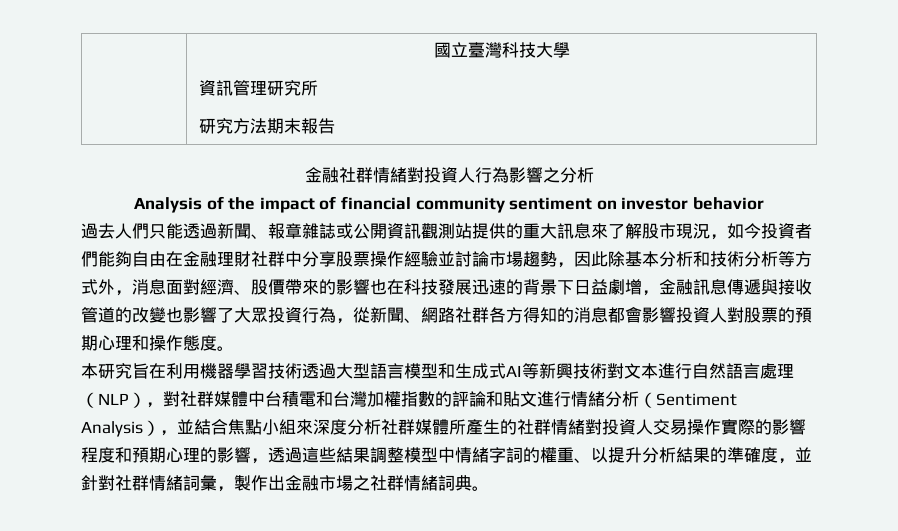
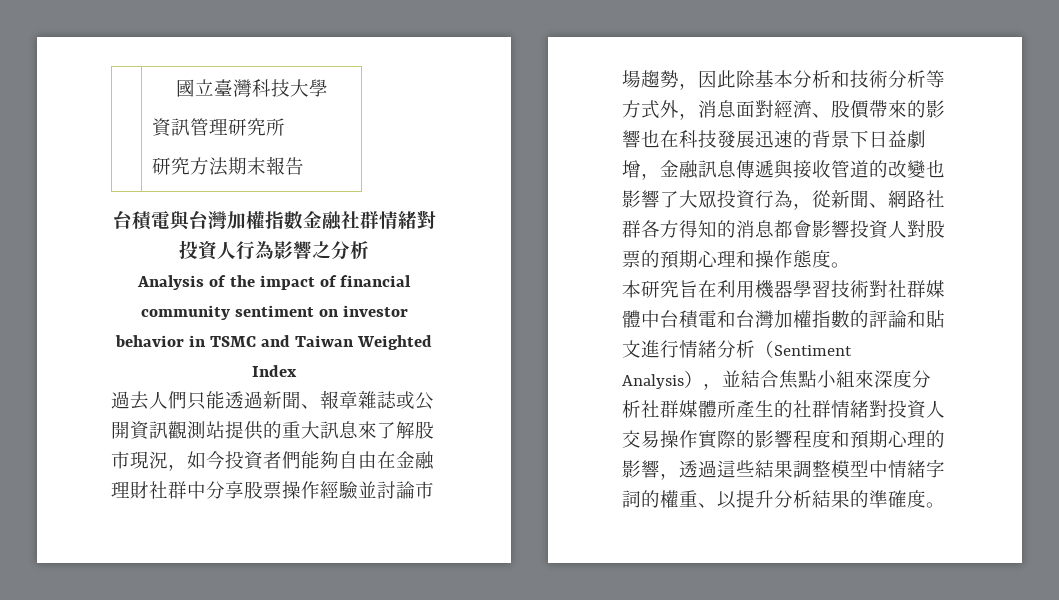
- 金融社群情緒對投資人行為影響之分析
+ 台積電與台灣加權指數金融社群情緒對投資人行為影響之分析
- Analysis of the impact of financial community sentiment on investor behavior
+ Analysis of the impact of financial community sentiment on investor behavior in TSMC and Taiwan Weighted Index
- 本研究旨在利用機器學習技術透過大型語言模型和生成式AI等新興技術對文本進行自然語言處理（NLP），對社群媒體中台積電和台灣加權指數的評論和貼文進行情緒分析（Sentiment Analysis），並結合焦點小組來深度分析社群媒體所產生的社群情緒對投資人交易操作實際的影響程度和預期心理的影響，透過這些結果調整模型中情緒字詞的權重、以提升分析結果的準確度，並針對社群情緒詞彙，製作出金融市場之社群情緒詞典。
+ 本研究旨在利用機器學習技術對社群媒體中台積電和台灣加權指數的評論和貼文進行情緒分析（Sentiment Analysis），並結合焦點小組來深度分析社群媒體所產生的社群情緒對投資人交易操作實際的影響程度和預期心理的影響，透過這些結果調整模型中情緒字詞的權重、以提升分析結果的準確度。

